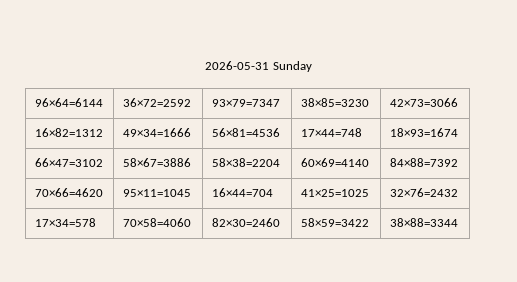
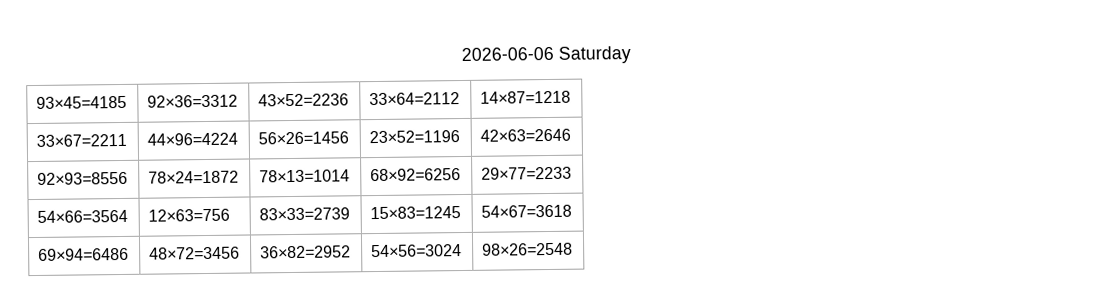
- 2026-05-31 Sunday
- 96×64=6144 | 36×72=2592 | 93×79=7347 | 38×85=3230 | 42×73=3066
- 16×82=1312 | 49×34=1666 | 56×81=4536 | 17×44=748 | 18×93=1674
- 66×47=3102 | 58×67=3886 | 58×38=2204 | 60×69=4140 | 84×88=7392
- 70×66=4620 | 95×11=1045 | 16×44=704 | 41×25=1025 | 32×76=2432
- 17×34=578 | 70×58=4060 | 82×30=2460 | 58×59=3422 | 38×88=3344
+ 2026-06-06 Saturday
+ 93×45=4185 | 92×36=3312 | 43×52=2236 | 33×64=2112 | 14×87=1218
+ 33×67=2211 | 44×96=4224 | 56×26=1456 | 23×52=1196 | 42×63=2646
+ 92×93=8556 | 78×24=1872 | 78×13=1014 | 68×92=6256 | 29×77=2233
+ 54×66=3564 | 12×63=756 | 83×33=2739 | 15×83=1245 | 54×67=3618
+ 69×94=6486 | 48×72=3456 | 36×82=2952 | 54×56=3024 | 98×26=2548

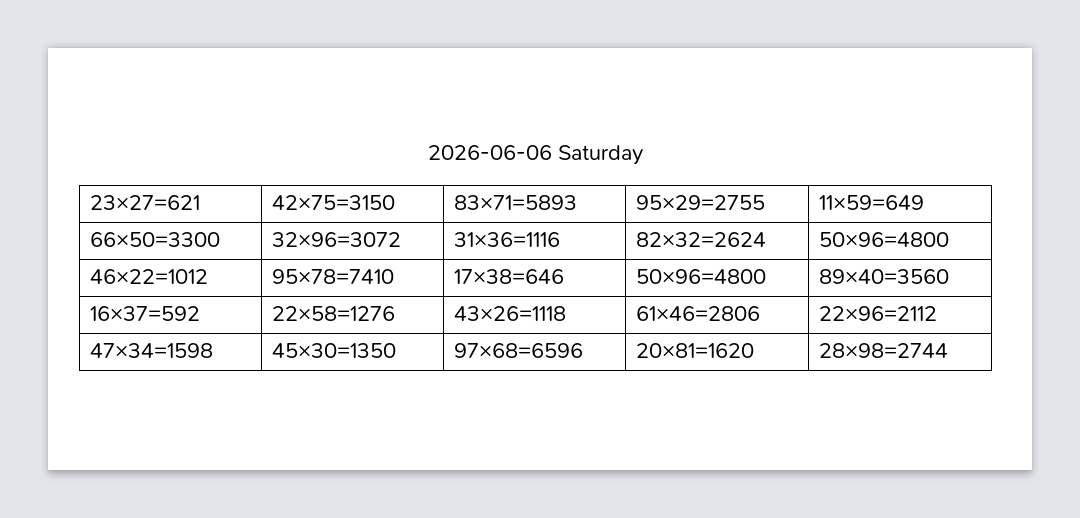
- 93×45=4185 | 92×36=3312 | 43×52=2236 | 33×64=2112 | 14×87=1218
- 33×67=2211 | 44×96=4224 | 56×26=1456 | 23×52=1196 | 42×63=2646
- 92×93=8556 | 78×24=1872 | 78×13=1014 | 68×92=6256 | 29×77=2233
- 54×66=3564 | 12×63=756 | 83×33=2739 | 15×83=1245 | 54×67=3618
- 69×94=6486 | 48×72=3456 | 36×82=2952 | 54×56=3024 | 98×26=2548
+ 23×27=621 | 42×75=3150 | 83×71=5893 | 95×29=2755 | 11×59=649
+ 66×50=3300 | 32×96=3072 | 31×36=1116 | 82×32=2624 | 50×96=4800
+ 46×22=1012 | 95×78=7410 | 17×38=646 | 50×96=4800 | 89×40=3560
+ 16×37=592 | 22×58=1276 | 43×26=1118 | 61×46=2806 | 22×96=2112
+ 47×34=1598 | 45×30=1350 | 97×68=6596 | 20×81=1620 | 28×98=2744

